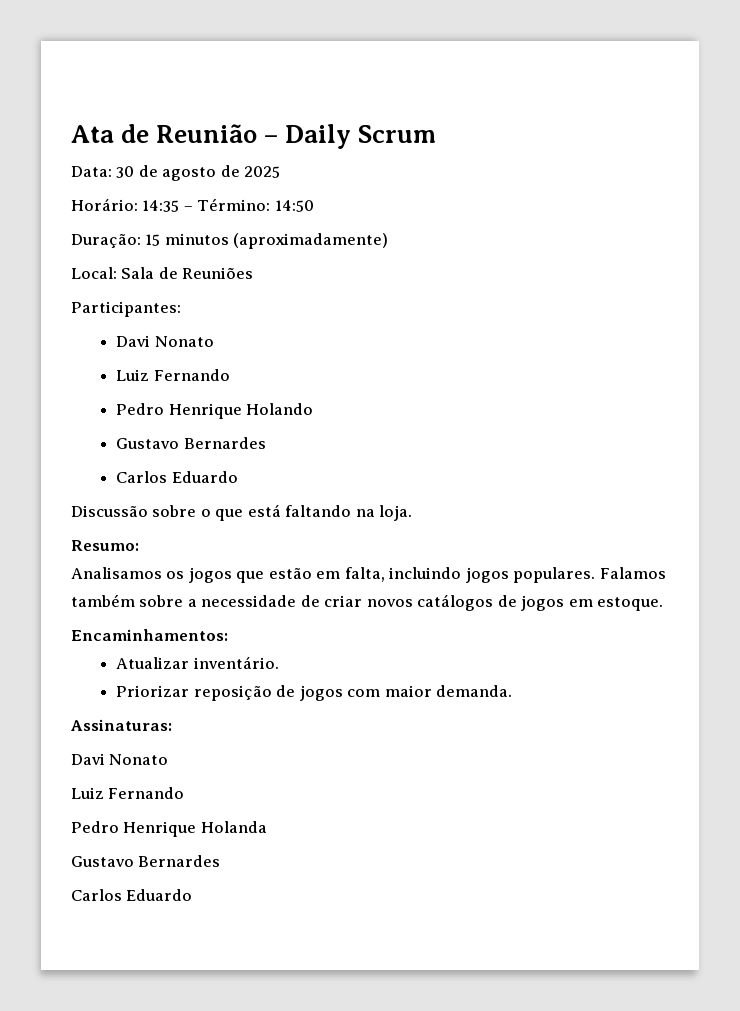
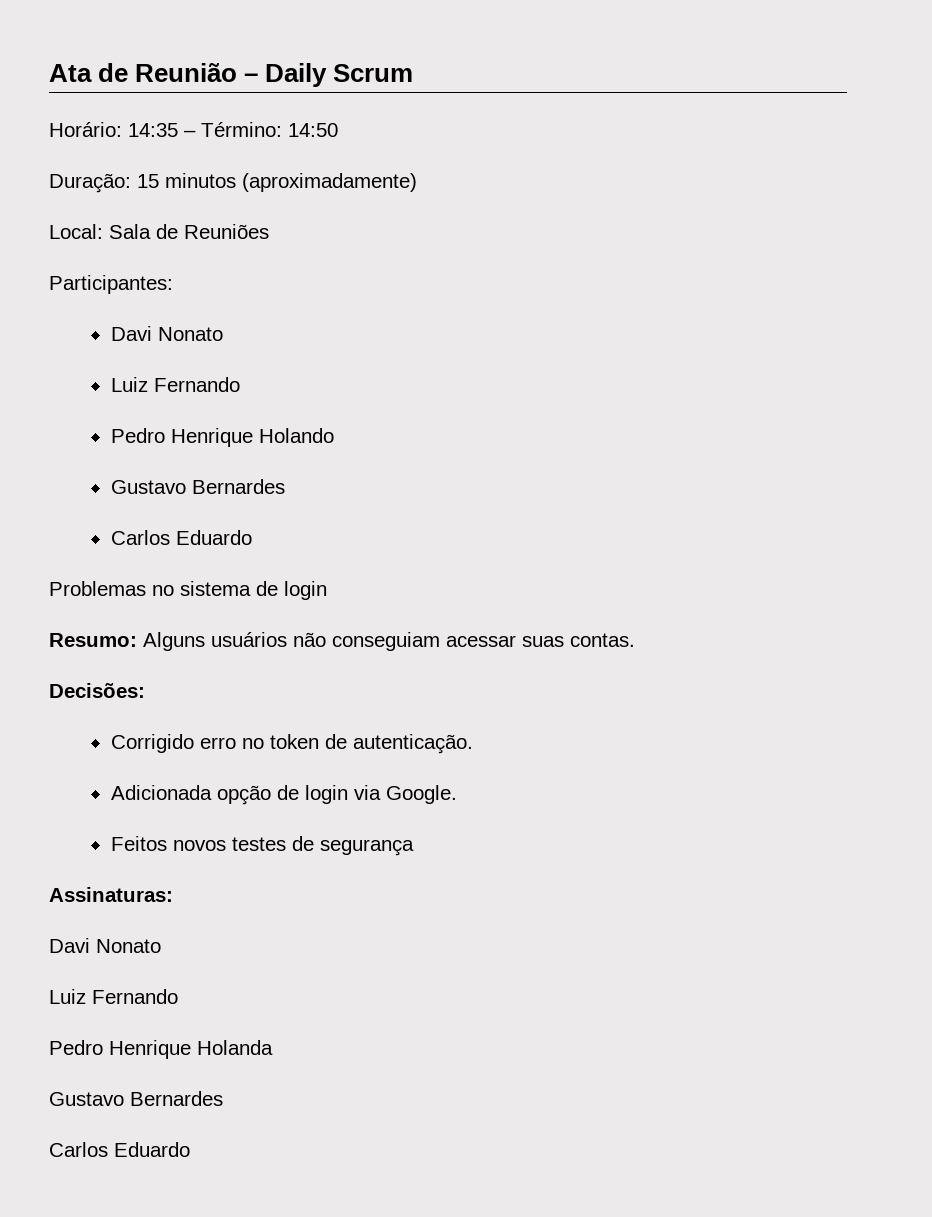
- Data: 30 de agosto de 2025
- Discussão sobre o que está faltando na loja.
- Resumo:
- Analisamos os jogos que estão em falta, incluindo jogos populares. Falamos também sobre a necessidade de criar novos catálogos de jogos em estoque.
- Encaminhamentos:
- Atualizar inventário.
- Priorizar reposição de jogos com maior demanda.
+ Problemas no sistema de login
+ Resumo: Alguns usuários não conseguiam acessar suas contas.
+ Decisões:
+ Corrigido erro no token de autenticação.
+ Adicionada opção de login via Google.
+ Feitos novos testes de segurança

